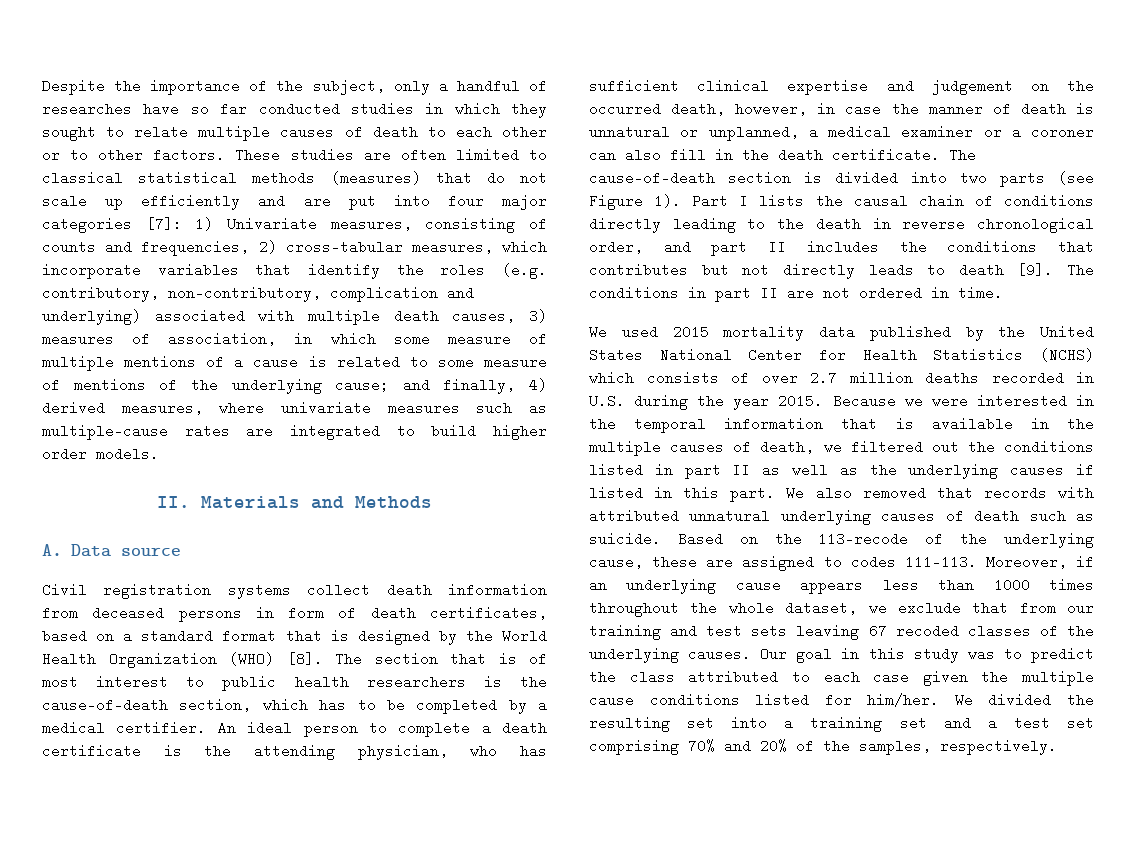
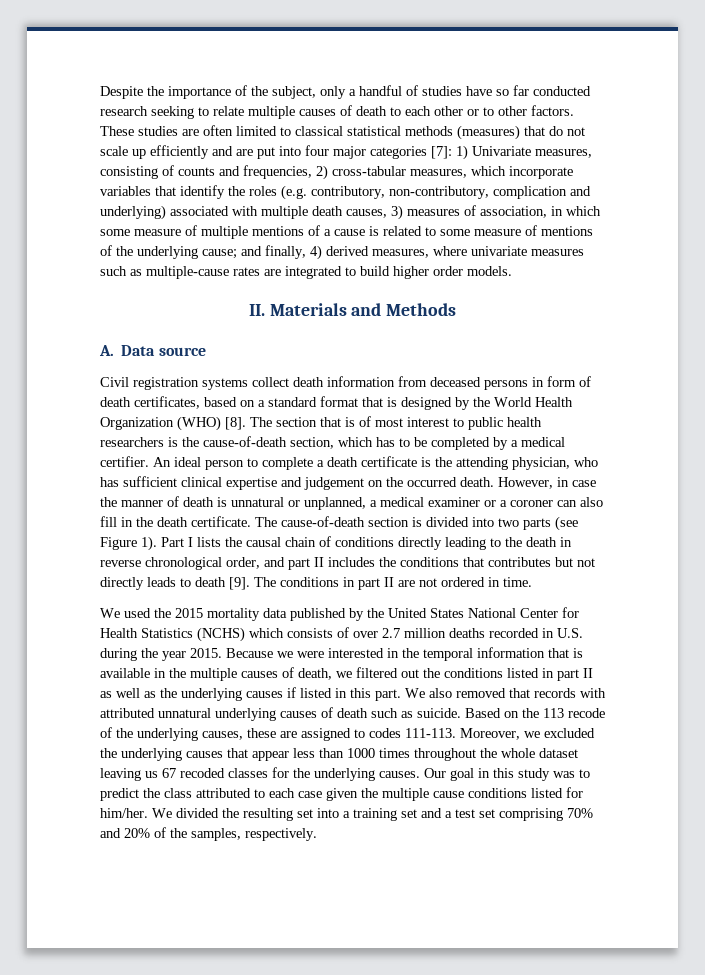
- Despite the importance of the subject, only a handful of researches have so far conducted studies in which they sought to relate multiple causes of death to each other or to other factors.
+ Despite the importance of the subject, only a handful of studies have so far conducted research seeking to relate multiple causes of death to each other or to other factors.
- An ideal person to complete a death certificate is the attending physician, who has sufficient clinical expertise and judgement on the occurred death, however, in case the manner of death is unnatural or unplanned, a medical examiner or a coroner can also fill in the death certificate.
+ An ideal person to complete a death certificate is the attending physician, who has sufficient clinical expertise and judgement on the occurred death. However, in case the manner of death is unnatural or unplanned, a medical examiner or a coroner can also fill in the death certificate.
- We used 2015 mortality data published by the United States National Center for Health Statistics (NCHS) which consists of over 2.7 million deaths recorded in U.S. during the year 2015.
+ We used the 2015 mortality data published by the United States National Center for Health Statistics (NCHS) which consists of over 2.7 million deaths recorded in U.S. during the year 2015.
- Based on the 113-recode of the underlying cause, these are assigned to codes 111-113.
+ Based on the 113 recode of the underlying causes, these are assigned to codes 111-113.
- Moreover, if an underlying cause appears less than 1000 times throughout the whole dataset, we exclude that from our training and test sets leaving 67 recoded classes of the underlying causes.
+ Moreover, we excluded the underlying causes that appear less than 1000 times throughout the whole dataset leaving us 67 recoded classes for the underlying causes.

